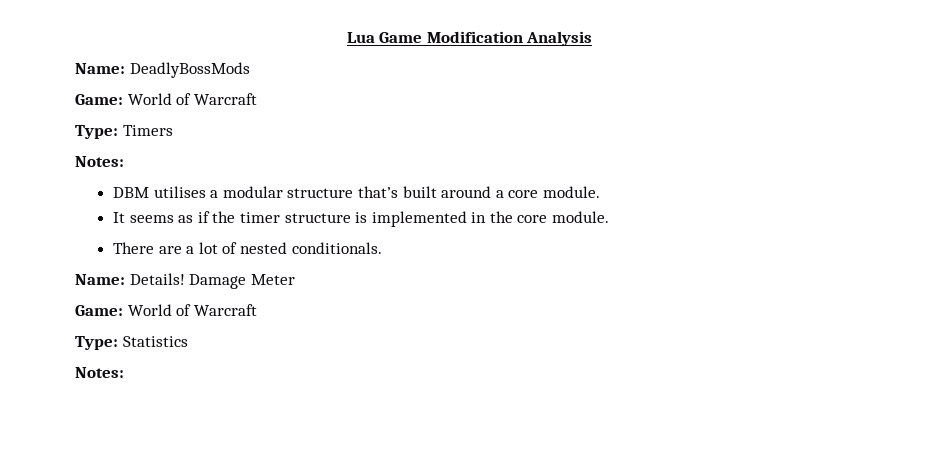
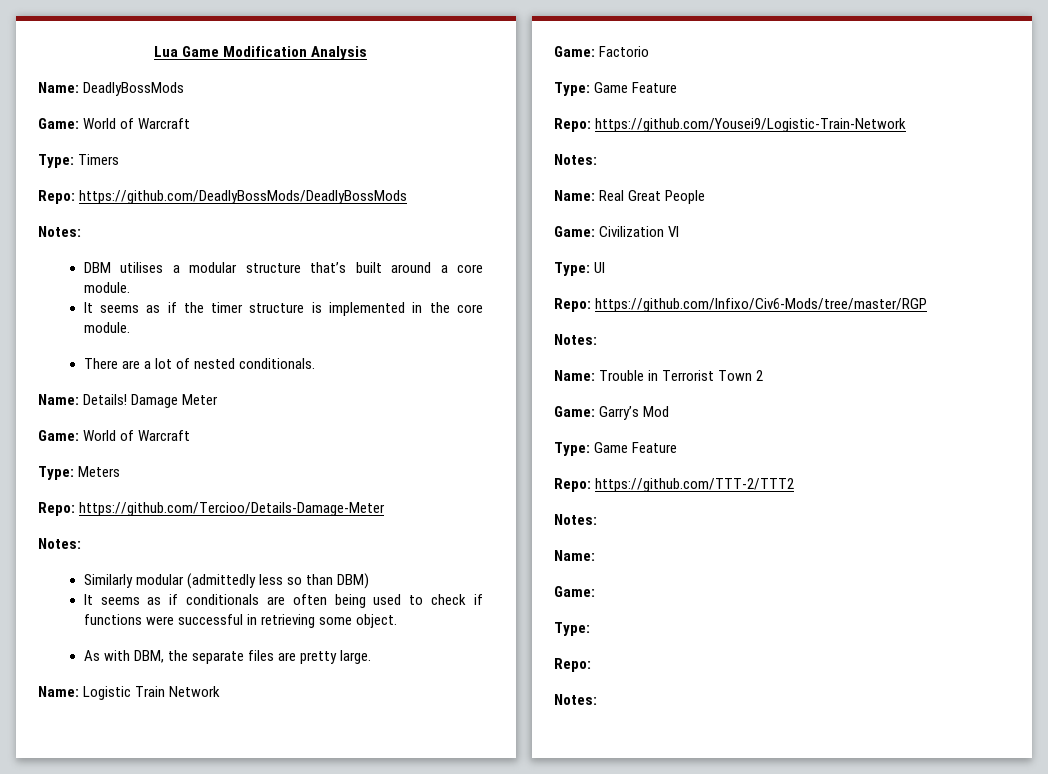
+ Repo: https://github.com/DeadlyBossMods/DeadlyBossMods
- Type: Statistics
+ Type: Meters
+ Repo: https://github.com/Tercioo/Details-Damage-Meter
+ Notes:
+ Similarly modular (admittedly less so than DBM)
+ It seems as if conditionals are often being used to check if functions were successful in retrieving some object.
+ As with DBM, the separate files are pretty large.
+ Name: Logistic Train Network
+ Game: Factorio
+ Type: Game Feature
+ Repo: https://github.com/Yousei9/Logistic-Train-Network
+ Notes:
+ Name: Real Great People
+ Game: Civilization VI
+ Type: UI
+ Repo: https://github.com/Infixo/Civ6-Mods/tree/master/RGP
+ Notes:
+ Name: Trouble in Terrorist Town 2
+ Game: Garry’s Mod
+ Type: Game Feature
+ Repo: https://github.com/TTT-2/TTT2
+ Notes:
+ Name:
+ Game:
+ Type:
+ Repo:

